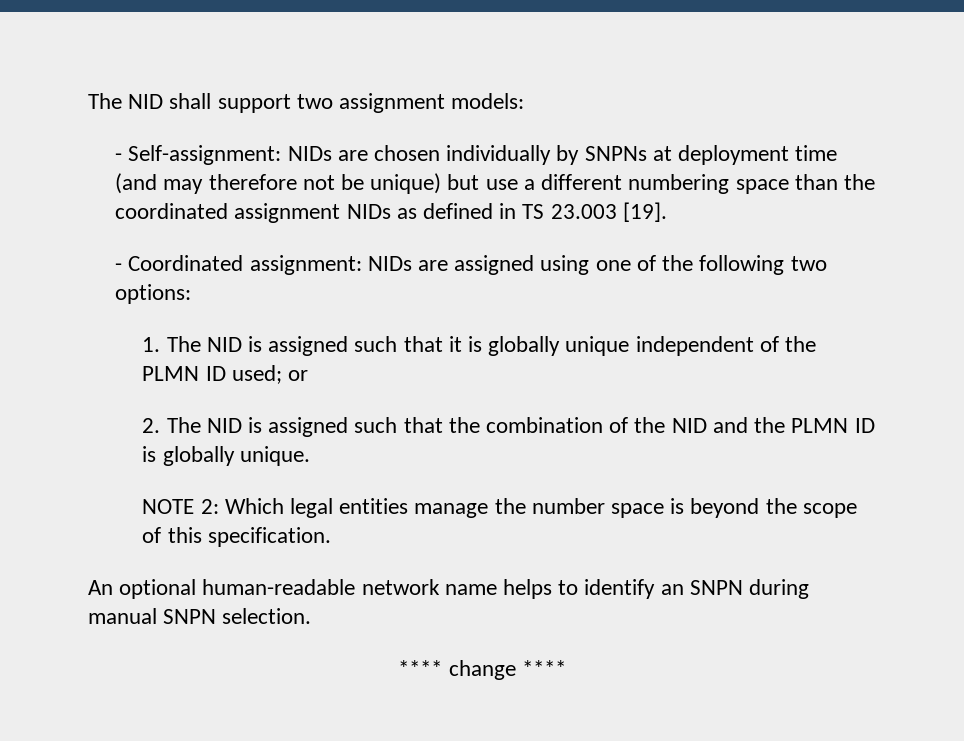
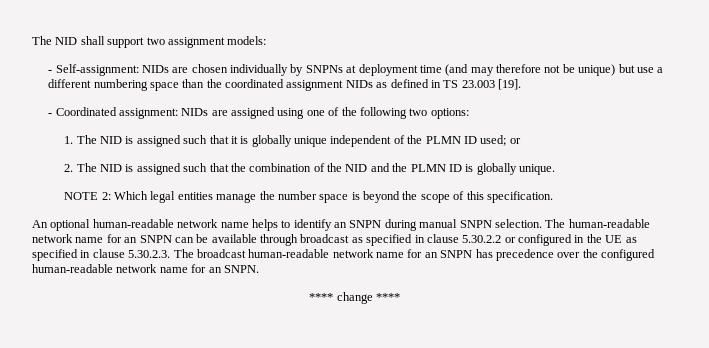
+ The human-readable network name for an SNPN can be available through broadcast as specified in clause 5.30.2.2 or configured in the UE as specified in clause 5.30.2.3. The broadcast human-readable network name for an SNPN has precedence over the configured human-readable network name for an SNPN.

